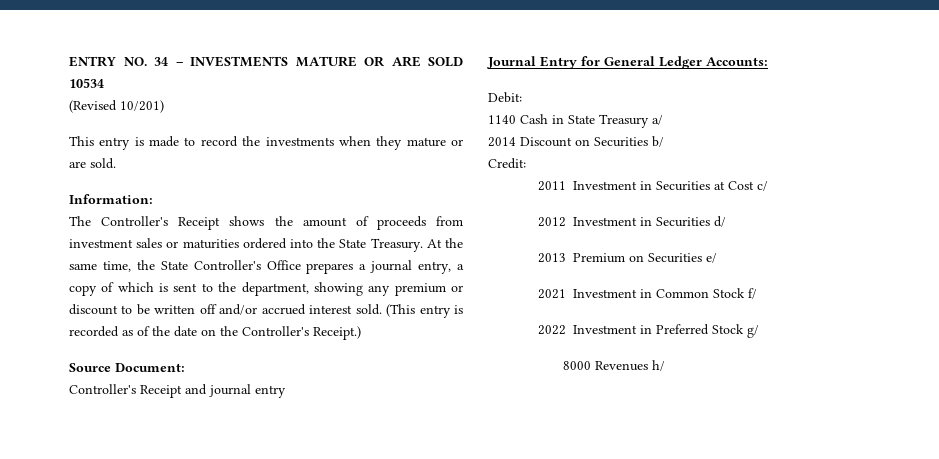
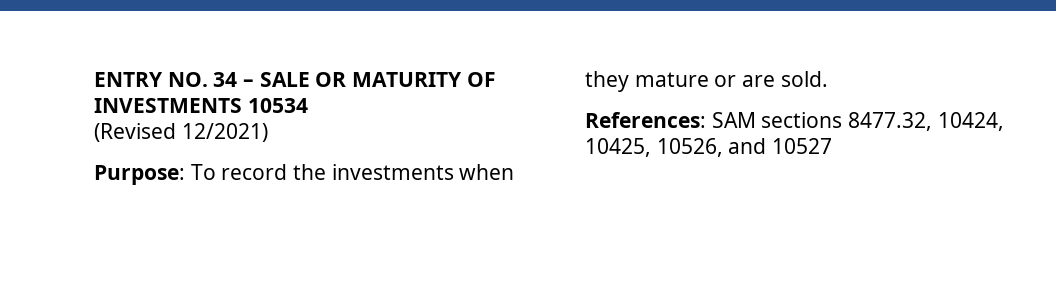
- ENTRY NO. 34 – INVESTMENTS MATURE OR ARE SOLD 10534
- (Revised 10/201)
- This entry is made to record the investments when they mature or are sold.
+ ENTRY NO. 34 – SALE OR MATURITY OF INVESTMENTS 10534
+ (Revised 12/2021)
+ Purpose: To record the investments when they mature or are sold.
- Information:
- The Controller's Receipt shows the amount of proceeds from investment sales or maturities ordered into the State Treasury. At the same time, the State Controller's Office prepares a journal entry, a copy of which is sent to the department, showing any premium or discount to be written off and/or accrued interest sold. (This entry is recorded as of the date on the Controller's Receipt.)
- Source Document:
- Controller's Receipt and journal entry
- Journal Entry for General Ledger Accounts:
- Debit:
- 1140 Cash in State Treasury a/
- 2014 Discount on Securities b/
- Credit:
- 2011 Investment in Securities at Cost c/
- 2012 Investment in Securities d/
- 2013 Premium on Securities e/
- 2021 Investment in Common Stock f/
- 2022 Investment in Preferred Stock g/
- 8000 Revenues h/
+ References: SAM sections 8477.32, 10424, 10425, 10526, and 10527

